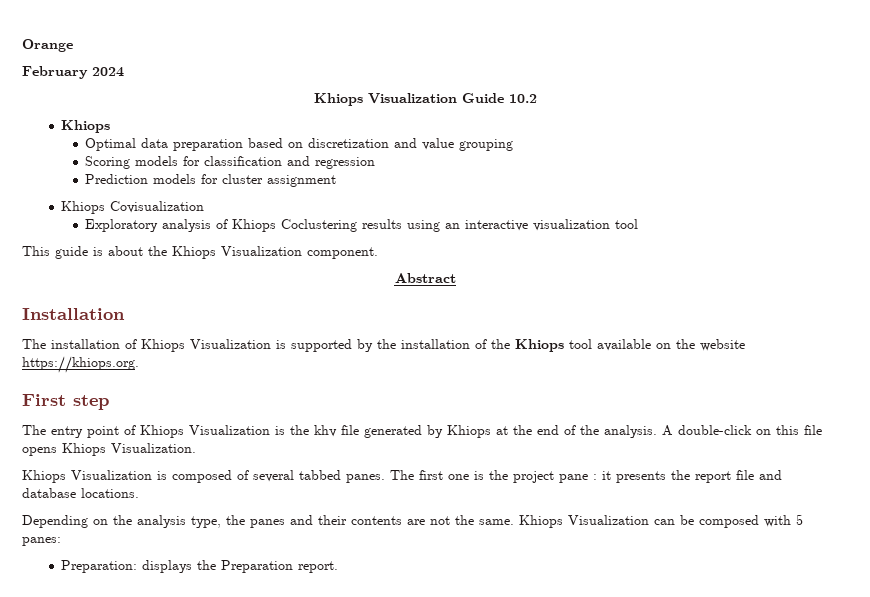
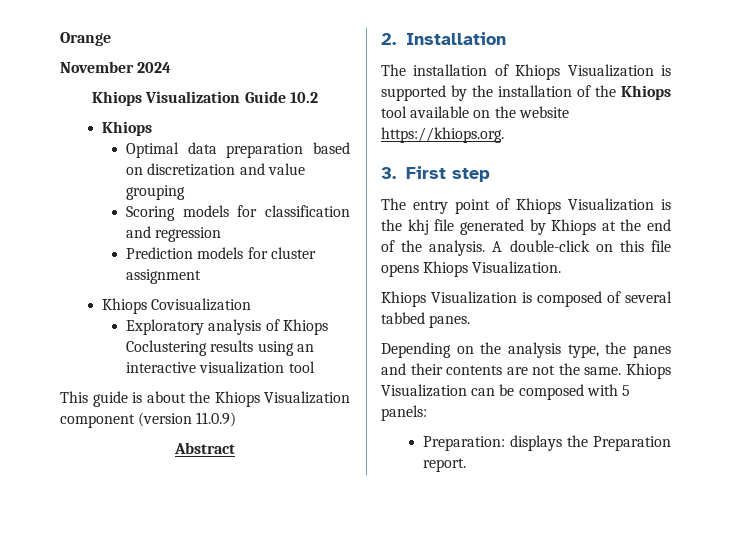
- February 2024
+ November 2024
- This guide is about the Khiops Visualization component.
+ This guide is about the Khiops Visualization component (version 11.0.9)
- Installation
+ 2. Installation
- First step
+ 3. First step
- The entry point of Khiops Visualization is the khv file generated by Khiops at the end of the analysis.
+ The entry point of Khiops Visualization is the khj file generated by Khiops at the end of the analysis.
- The first one is the project pane : it presents the report file and database locations.
- Khiops Visualization can be composed with 5 panes:
+ Khiops Visualization can be composed with 5 panels:

